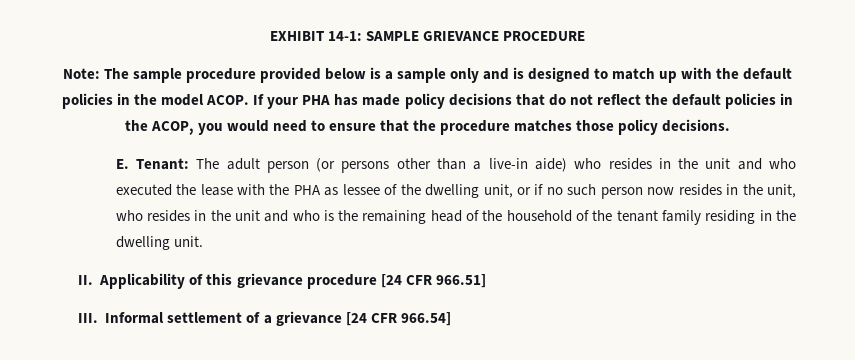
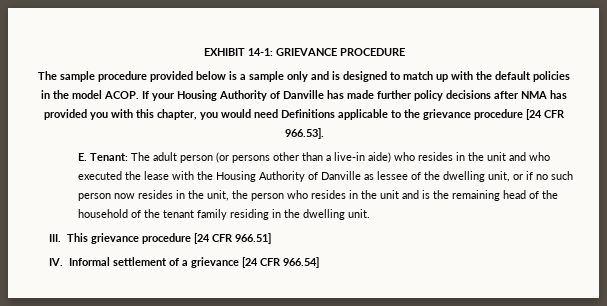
- EXHIBIT 14-1: SAMPLE GRIEVANCE PROCEDURE
+ EXHIBIT 14-1: GRIEVANCE PROCEDURE
- Note: The sample procedure provided below is a sample only and is designed to match up with the default policies in the model ACOP.
+ The sample procedure provided below is a sample only and is designed to match up with the default policies in the model ACOP.
- If your PHA has made policy decisions that do not reflect the default policies in the ACOP, you would need to ensure that the procedure matches those policy decisions.
+ If your Housing Authority of Danville has made further policy decisions after NMA has provided you with this chapter, you would need Definitions applicable to the grievance procedure [24 CFR 966.53].
- E. Tenant: The adult person (or persons other than a live-in aide) who resides in the unit and who executed the lease with the PHA as lessee of the dwelling unit, or if no such person now resides in the unit, who resides in the unit and who is the remaining head of the household of the tenant family residing in the dwelling unit.
+ E. Tenant: The adult person (or persons other than a live-in aide) who resides in the unit and who executed the lease with the Housing Authority of Danville as lessee of the dwelling unit, or if no such person now resides in the unit, the person who resides in the unit and is the remaining head of the household of the tenant family residing in the dwelling unit.
- II. Applicability of this grievance procedure [24 CFR 966.51]
+ III. This grievance procedure [24 CFR 966.51]
- III. Informal settlement of a grievance [24 CFR 966.54]
+ IV. Informal settlement of a grievance [24 CFR 966.54]

